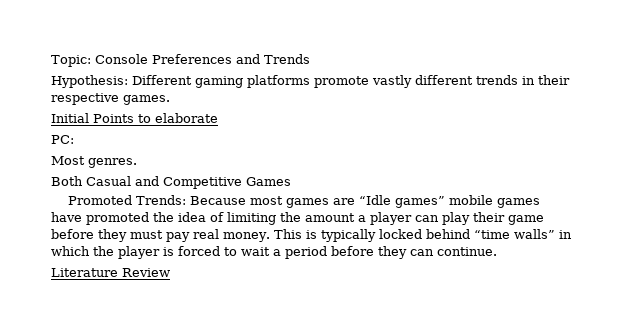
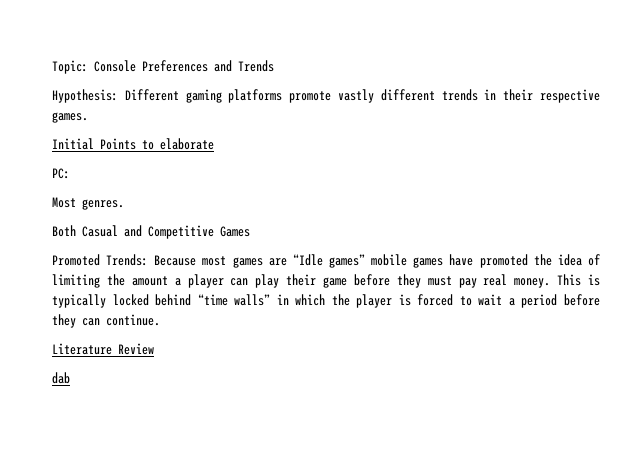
+ dab

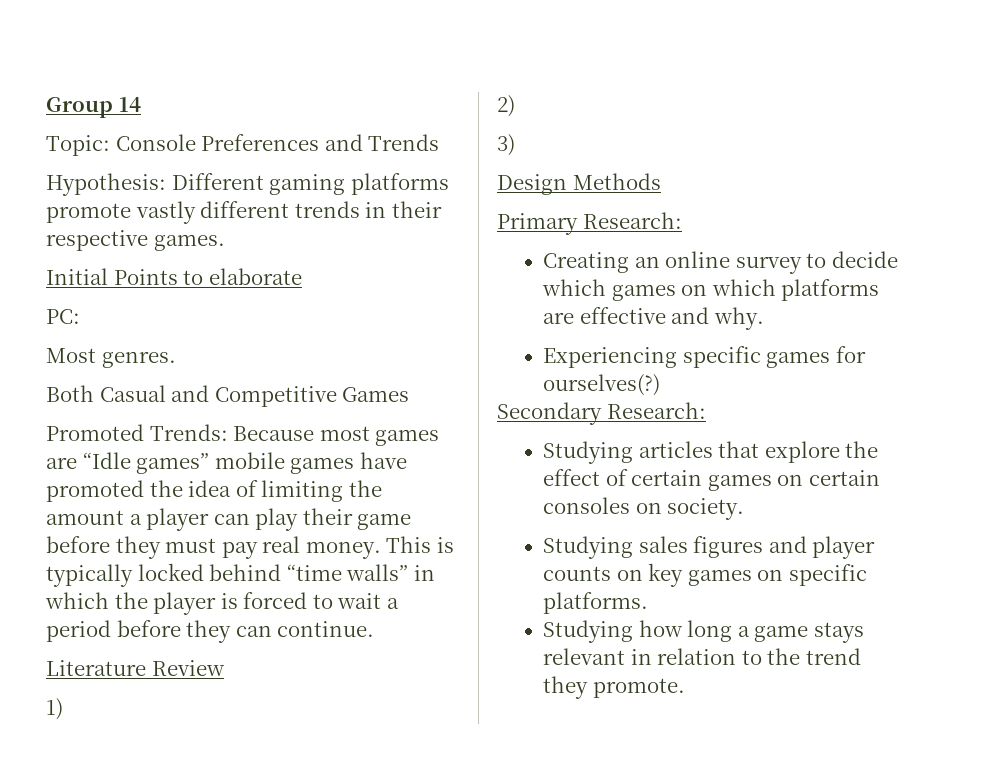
+ Group 14
- dab
+ 1)
+ 2)
+ 3)
+ Design Methods
+ Primary Research:
+ Creating an online survey to decide which games on which platforms are effective and why.
+ Experiencing specific games for ourselves(?)
+ Secondary Research:
+ Studying articles that explore the effect of certain games on certain consoles on society.
+ Studying sales figures and player counts on key games on specific platforms.
+ Studying how long a game stays relevant in relation to the trend they promote.

